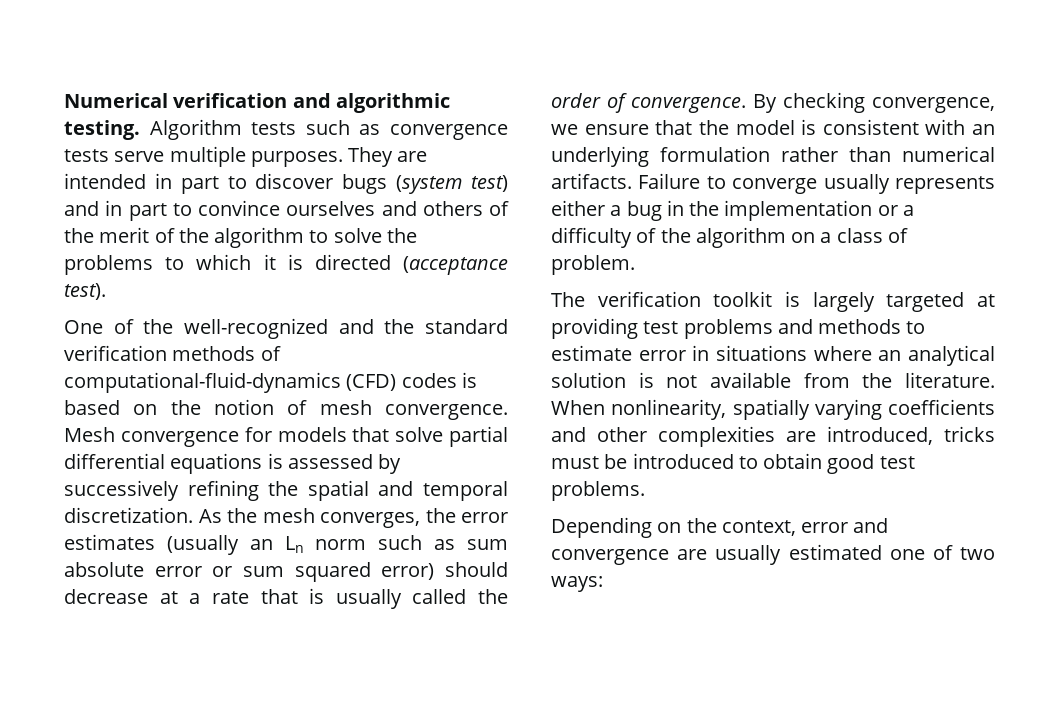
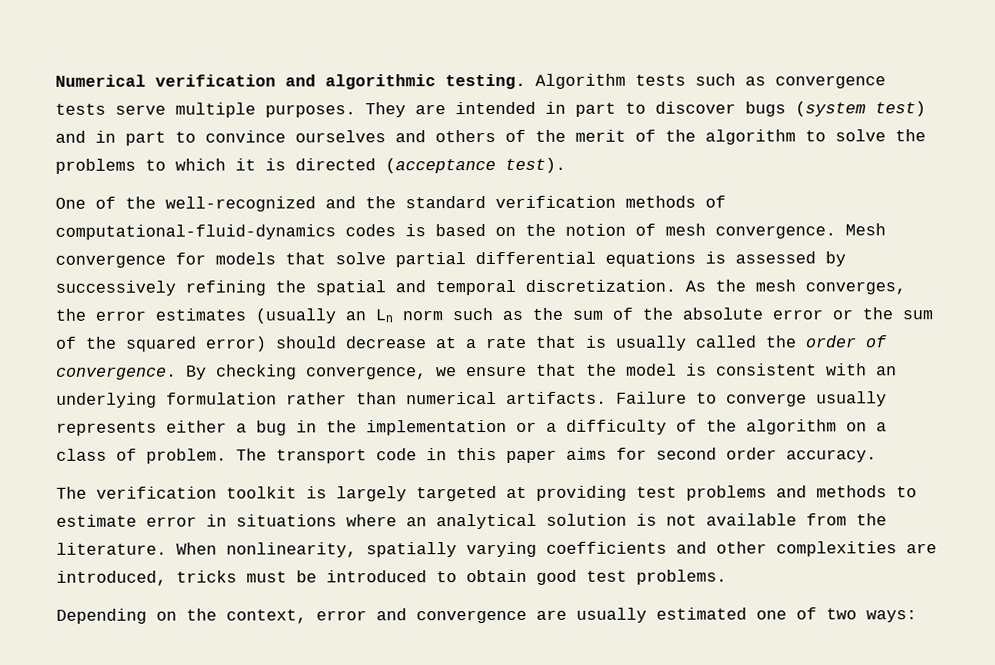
- One of the well-recognized and the standard verification methods of computational-fluid-dynamics (CFD) codes is based on the notion of mesh convergence.
+ One of the well-recognized and the standard verification methods of computational-fluid-dynamics codes is based on the notion of mesh convergence.
- As the mesh converges, the error estimates (usually an Ln norm such as sum absolute error or sum squared error) should decrease at a rate that is usually called the order of convergence.
+ As the mesh converges, the error estimates (usually an Ln norm such as the sum of the absolute error or the sum of the squared error) should decrease at a rate that is usually called the order of convergence.
+ The transport code in this paper aims for second order accuracy.

